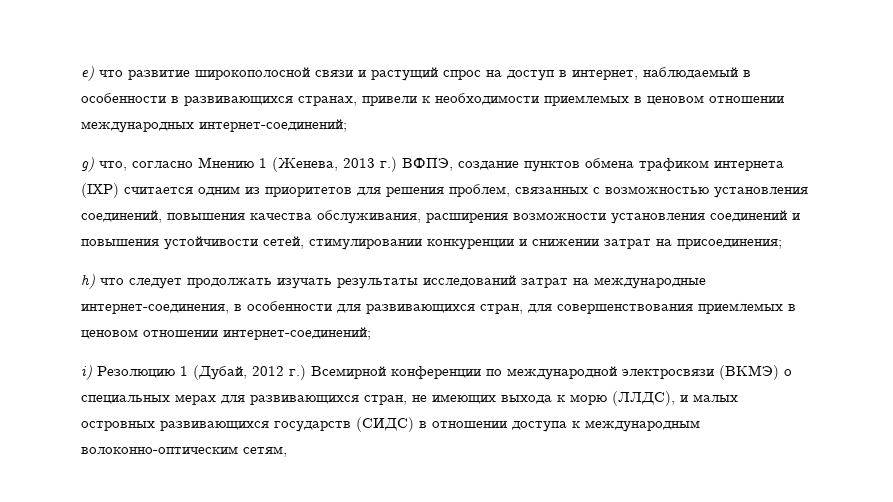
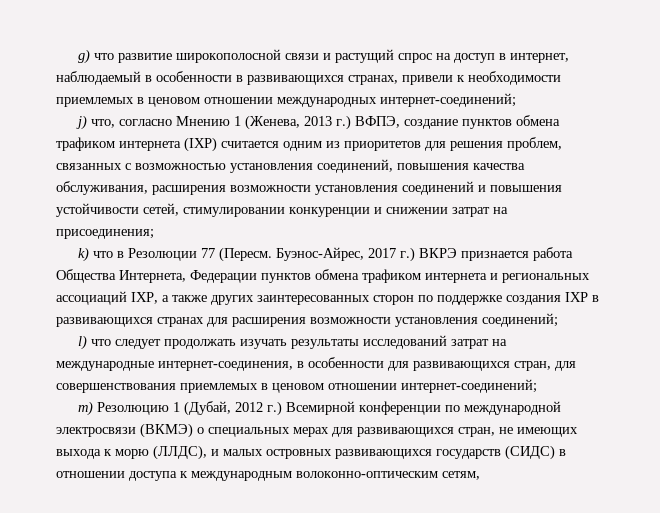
- e) что развитие широкополосной связи и растущий спрос на доступ в интернет, наблюдаемый в особенности в развивающихся странах, привели к необходимости приемлемых в ценовом отношении международных интернет-соединений;
+ g) что развитие широкополосной связи и растущий спрос на доступ в интернет, наблюдаемый в особенности в развивающихся странах, привели к необходимости приемлемых в ценовом отношении международных интернет-соединений;
- g) что, согласно Мнению 1 (Женева, 2013 г.) ВФПЭ, создание пунктов обмена трафиком интернета (IXP) считается одним из приоритетов для решения проблем, связанных с возможностью установления соединений, повышения качества обслуживания, расширения возможности установления соединений и повышения устойчивости сетей, стимулировании конкуренции и снижении затрат на присоединения;
+ j) что, согласно Мнению 1 (Женева, 2013 г.) ВФПЭ, создание пунктов обмена трафиком интернета (IXP) считается одним из приоритетов для решения проблем, связанных с возможностью установления соединений, повышения качества обслуживания, расширения возможности установления соединений и повышения устойчивости сетей, стимулировании конкуренции и снижении затрат на присоединения;
- h) что следует продолжать изучать результаты исследований затрат на международные интернет-соединения, в особенности для развивающихся стран, для совершенствования приемлемых в ценовом отношении интернет-соединений;
+ k) что в Резолюции 77 (Пересм. Буэнос-Айрес, 2017 г.) ВКРЭ признается работа Общества Интернета, Федерации пунктов обмена трафиком интернета и региональных ассоциаций IXP, а также других заинтересованных сторон по поддержке создания IXP в развивающихся странах для расширения возможности установления соединений;
+ l) что следует продолжать изучать результаты исследований затрат на международные интернет-соединения, в особенности для развивающихся стран, для совершенствования приемлемых в ценовом отношении интернет-соединений;
- i) Резолюцию 1 (Дубай, 2012 г.) Всемирной конференции по международной электросвязи (ВКМЭ) о специальных мерах для развивающихся стран, не имеющих выхода к морю (ЛЛДС), и малых островных развивающихся государств (СИДС) в отношении доступа к международным волоконно-оптическим сетям,
+ m) Резолюцию 1 (Дубай, 2012 г.) Всемирной конференции по международной электросвязи (ВКМЭ) о специальных мерах для развивающихся стран, не имеющих выхода к морю (ЛЛДС), и малых островных развивающихся государств (СИДС) в отношении доступа к международным волоконно-оптическим сетям,

